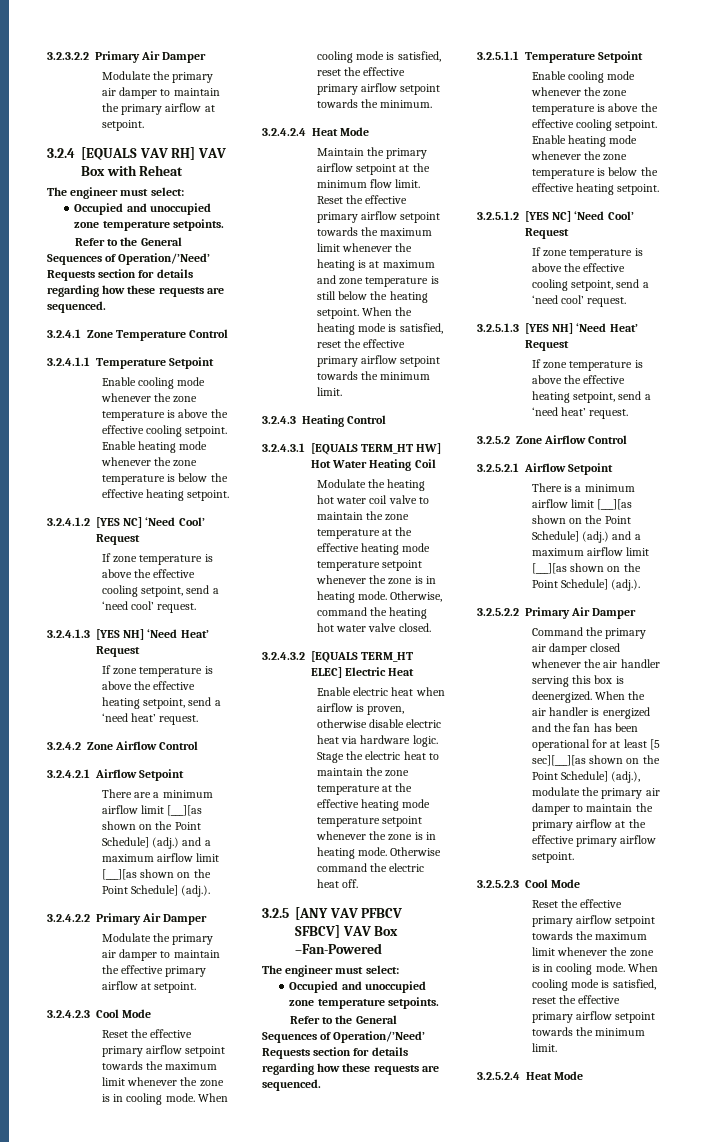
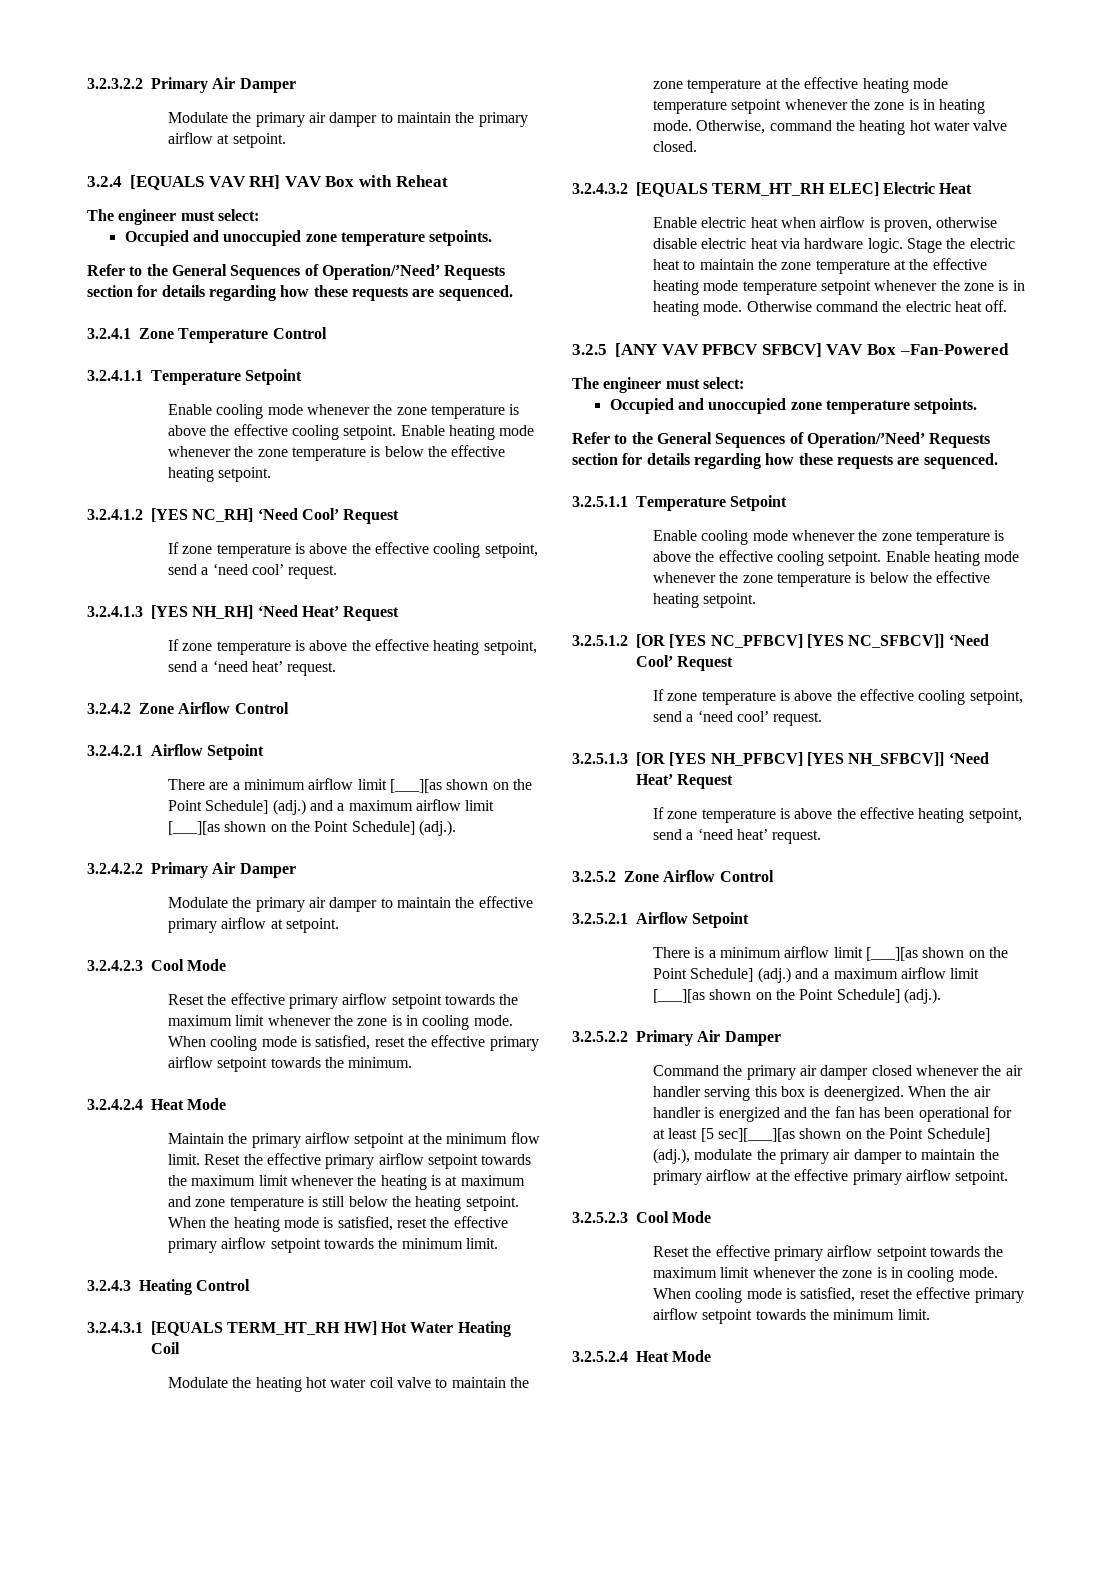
- 3.2.4.1.2 [YES NC] ‘Need Cool’ Request
+ 3.2.4.1.2 [YES NC_RH] ‘Need Cool’ Request
- 3.2.4.1.3 [YES NH] ‘Need Heat’ Request
+ 3.2.4.1.3 [YES NH_RH] ‘Need Heat’ Request
- 3.2.4.3.1 [EQUALS TERM_HT HW] Hot Water Heating Coil
+ 3.2.4.3.1 [EQUALS TERM_HT_RH HW] Hot Water Heating Coil
- 3.2.4.3.2 [EQUALS TERM_HT ELEC] Electric Heat
+ 3.2.4.3.2 [EQUALS TERM_HT_RH ELEC] Electric Heat
- 3.2.5.1.2 [YES NC] ‘Need Cool’ Request
+ 3.2.5.1.2 [OR [YES NC_PFBCV] [YES NC_SFBCV]] ‘Need Cool’ Request
- 3.2.5.1.3 [YES NH] ‘Need Heat’ Request
+ 3.2.5.1.3 [OR [YES NH_PFBCV] [YES NH_SFBCV]] ‘Need Heat’ Request

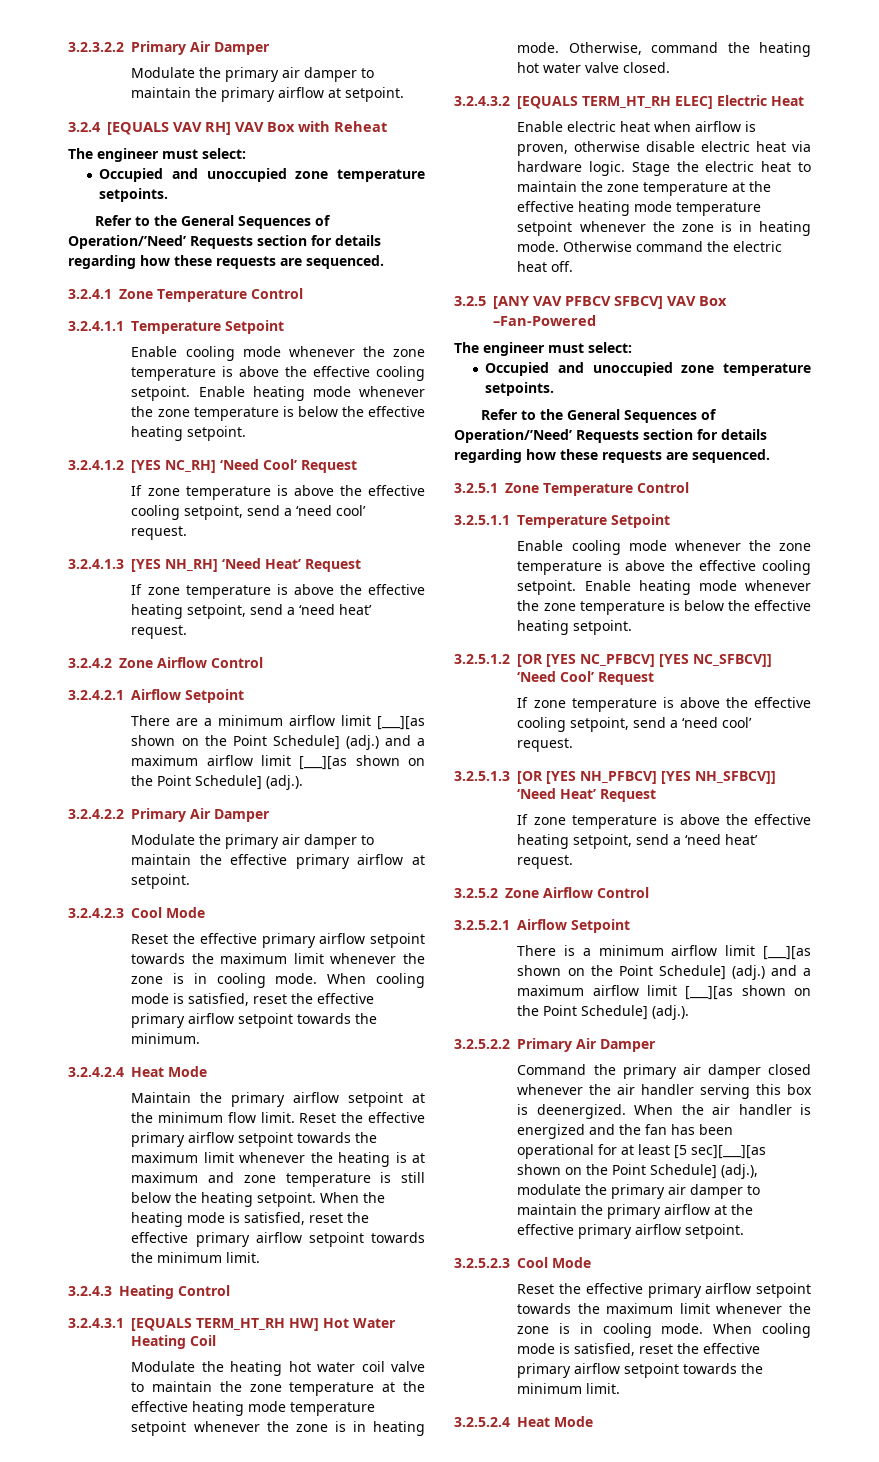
+ 3.2.5.1 Zone Temperature Control

